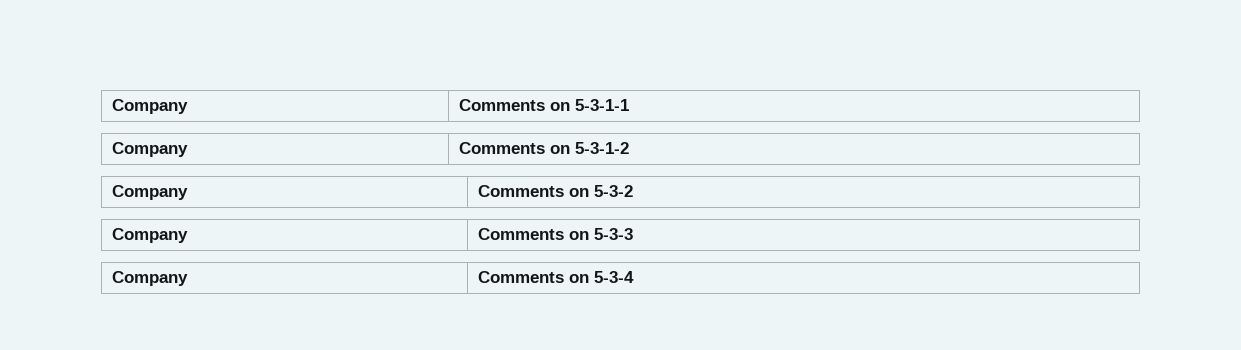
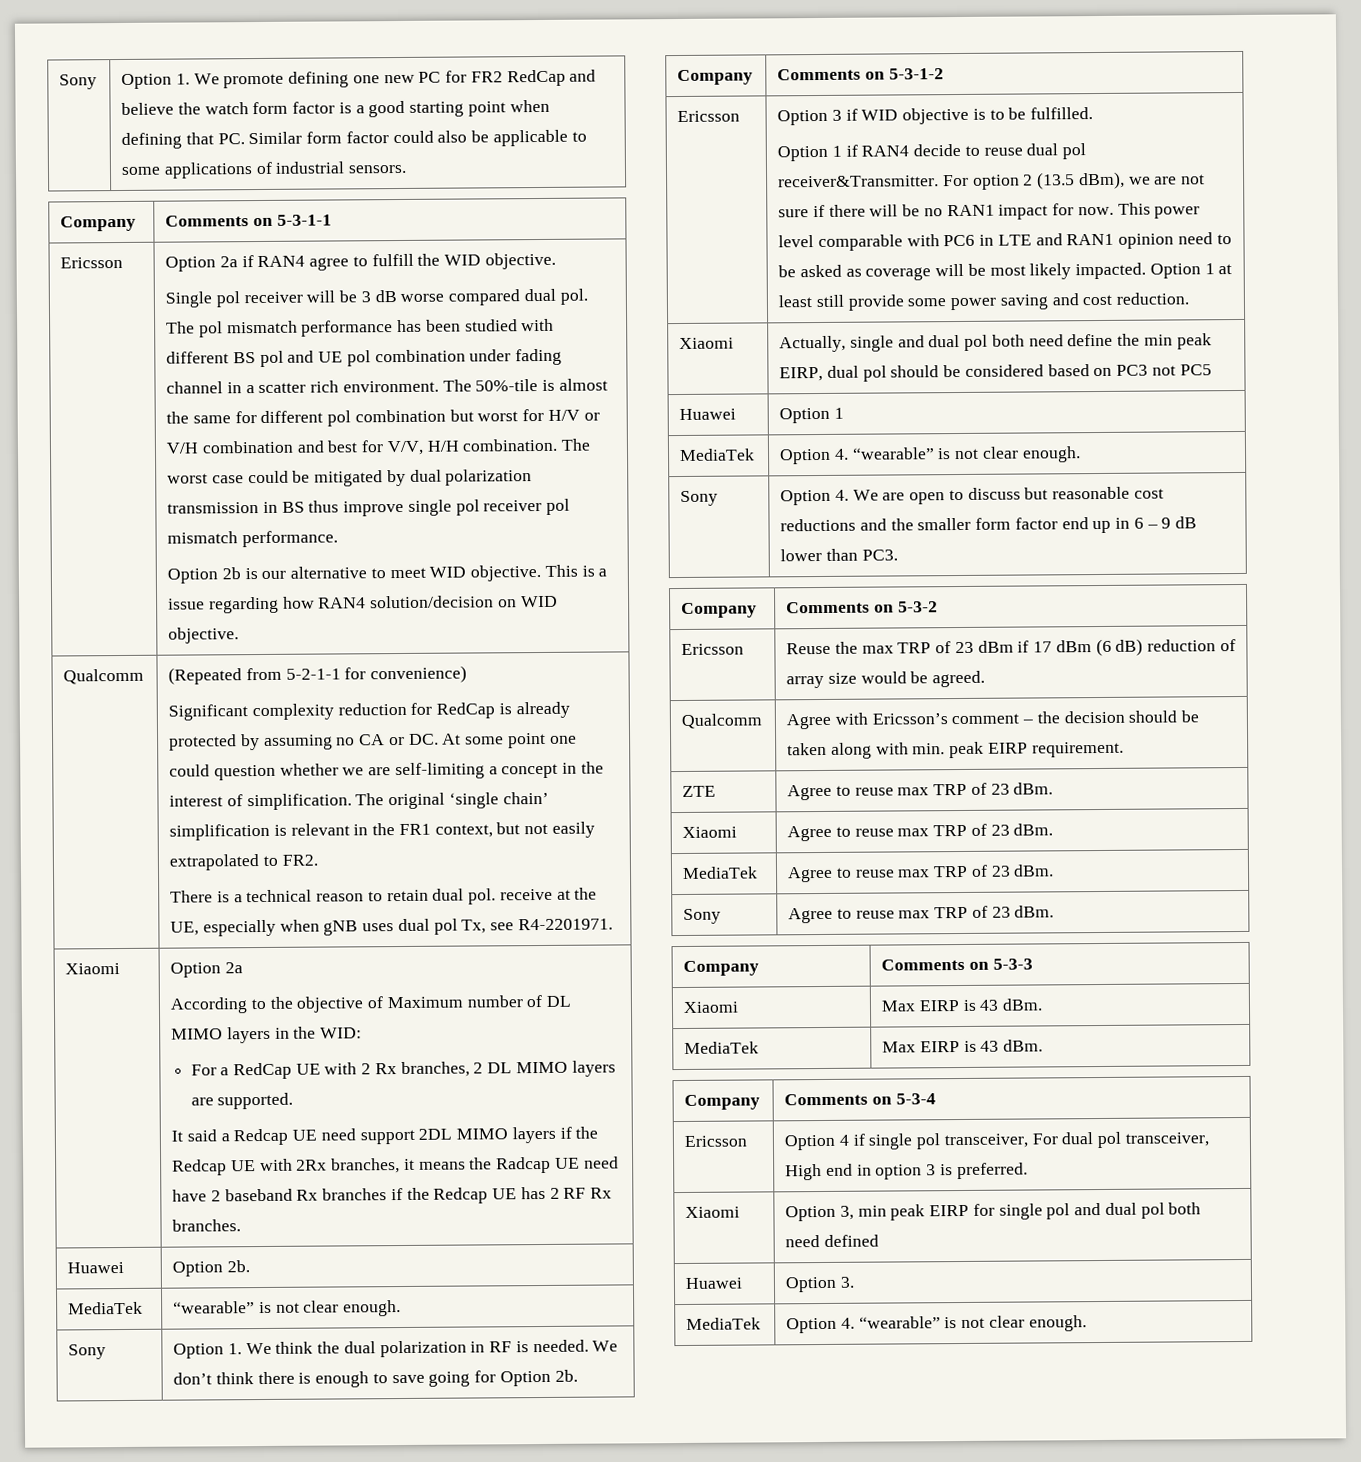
+ Sony | Option 1. We promote defining one new PC for FR2 RedCap and believe the watch form factor is a good starting point when defining that PC. Similar form factor could also be applicable to some applications of industrial sensors.
  Company | Comments on 5-3-1-1
+ Ericsson | Option 2a if RAN4 agree to fulfill the WID objective.
+ Single pol receiver will be 3 dB worse compared dual pol. The pol mismatch performance has been studied with different BS pol and UE pol combination under fading channel in a scatter rich environment. The 50%-tile is almost the same for different pol combination but worst for H/V or V/H combination and best for V/V, H/H combination. The worst case could be mitigated by dual polarization transmission in BS thus improve single pol receiver pol mismatch performance.
+ Option 2b is our alternative to meet WID objective. This is a issue regarding how RAN4 solution/decision on WID objective.
+ Qualcomm | (Repeated from 5-2-1-1 for convenience)
+ Significant complexity reduction for RedCap is already protected by assuming no CA or DC. At some point one could question whether we are self-limiting a concept in the interest of simplification. The original ‘single chain’ simplification is relevant in the FR1 context, but not easily extrapolated to FR2.
+ There is a technical reason to retain dual pol. receive at the UE, especially when gNB uses dual pol Tx, see R4-2201971.
+ Xiaomi | Option 2a
+ According to the objective of Maximum number of DL MIMO layers in the WID:
+ For a RedCap UE with 2 Rx branches, 2 DL MIMO layers are supported.
+ It said a Redcap UE need support 2DL MIMO layers if the Redcap UE with 2Rx branches, it means the Radcap UE need have 2 baseband Rx branches if the Redcap UE has 2 RF Rx branches.
+ Huawei | Option 2b.
+ MediaTek | “wearable” is not clear enough.
+ Sony | Option 1. We think the dual polarization in RF is needed. We don’t think there is enough to save going for Option 2b.
  Company | Comments on 5-3-1-2
+ Ericsson | Option 3 if WID objective is to be fulfilled.
+ Option 1 if RAN4 decide to reuse dual pol receiver&Transmitter. For option 2 (13.5 dBm), we are not sure if there will be no RAN1 impact for now. This power level comparable with PC6 in LTE and RAN1 opinion need to be asked as coverage will be most likely impacted. Option 1 at least still provide some power saving and cost reduction.
+ Xiaomi | Actually, single and dual pol both need define the min peak EIRP, dual pol should be considered based on PC3 not PC5
+ Huawei | Option 1
+ MediaTek | Option 4. “wearable” is not clear enough.
+ Sony | Option 4. We are open to discuss but reasonable cost reductions and the smaller form factor end up in 6 – 9 dB lower than PC3.
  Company | Comments on 5-3-2
+ Ericsson | Reuse the max TRP of 23 dBm if 17 dBm (6 dB) reduction of array size would be agreed.
+ Qualcomm | Agree with Ericsson’s comment – the decision should be taken along with min. peak EIRP requirement.
+ ZTE | Agree to reuse max TRP of 23 dBm.
+ Xiaomi | Agree to reuse max TRP of 23 dBm.
+ MediaTek | Agree to reuse max TRP of 23 dBm.
+ Sony | Agree to reuse max TRP of 23 dBm.
  Company | Comments on 5-3-3
+ Xiaomi | Max EIRP is 43 dBm.
+ MediaTek | Max EIRP is 43 dBm.
  Company | Comments on 5-3-4
+ Ericsson | Option 4 if single pol transceiver, For dual pol transceiver, High end in option 3 is preferred.
+ Xiaomi | Option 3, min peak EIRP for single pol and dual pol both need defined
+ Huawei | Option 3.
+ MediaTek | Option 4. “wearable” is not clear enough.

